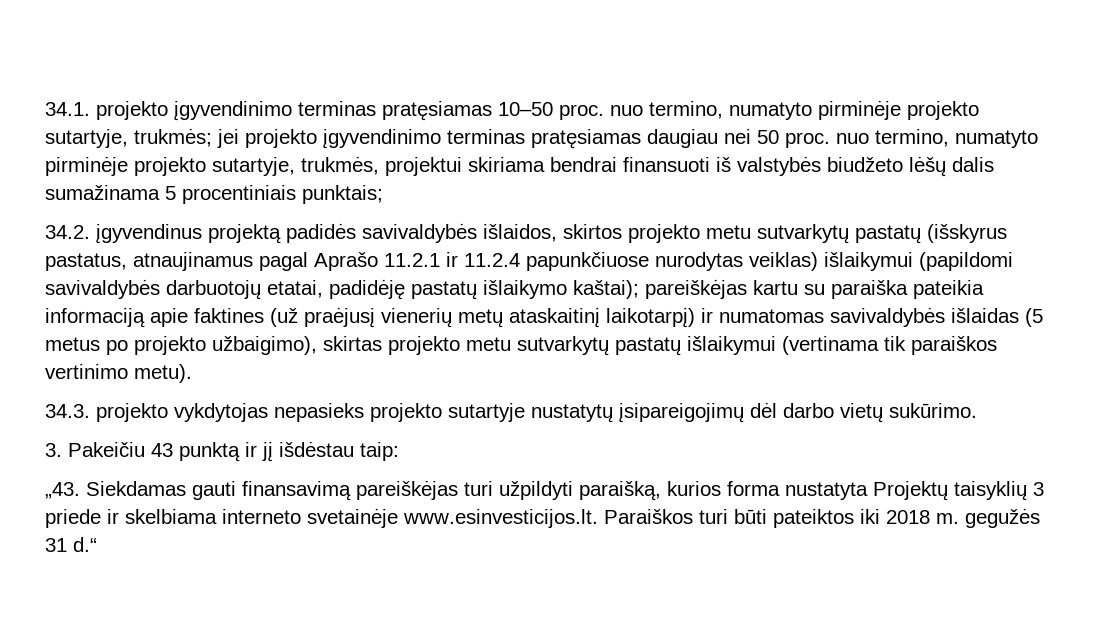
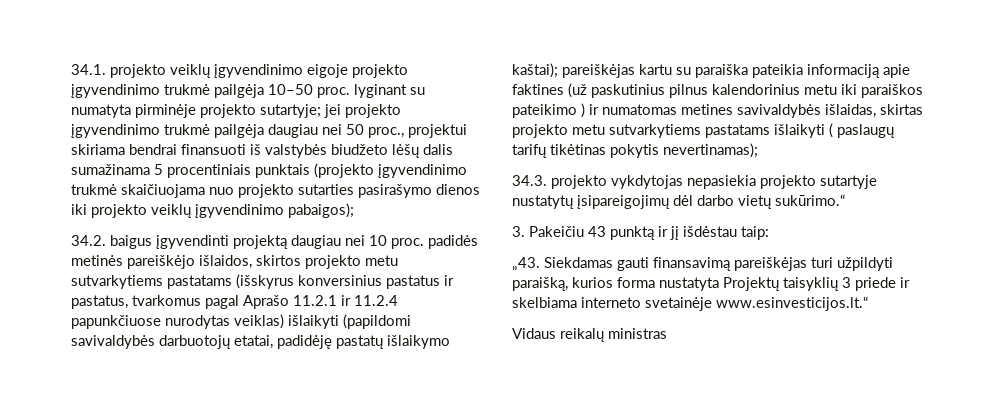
- 34.1. projekto įgyvendinimo terminas pratęsiamas 10–50 proc. nuo termino, numatyto pirminėje projekto sutartyje, trukmės; jei projekto įgyvendinimo terminas pratęsiamas daugiau nei 50 proc. nuo termino, numatyto pirminėje projekto sutartyje, trukmės, projektui skiriama bendrai finansuoti iš valstybės biudžeto lėšų dalis sumažinama 5 procentiniais punktais;
- 34.2. įgyvendinus projektą padidės savivaldybės išlaidos, skirtos projekto metu sutvarkytų pastatų (išskyrus pastatus, atnaujinamus pagal Aprašo 11.2.1 ir 11.2.4 papunkčiuose nurodytas veiklas) išlaikymui (papildomi savivaldybės darbuotojų etatai, padidėję pastatų išlaikymo kaštai); pareiškėjas kartu su paraiška pateikia informaciją apie faktines (už praėjusį vienerių metų ataskaitinį laikotarpį) ir numatomas savivaldybės išlaidas (5 metus po projekto užbaigimo), skirtas projekto metu sutvarkytų pastatų išlaikymui (vertinama tik paraiškos vertinimo metu).
+ 34.1. projekto veiklų įgyvendinimo eigoje projekto įgyvendinimo trukmė pailgėja 10–50 proc. lyginant su numatyta pirminėje projekto sutartyje; jei projekto įgyvendinimo trukmė pailgėja daugiau nei 50 proc., projektui skiriama bendrai finansuoti iš valstybės biudžeto lėšų dalis sumažinama 5 procentiniais punktais (projekto įgyvendinimo trukmė skaičiuojama nuo projekto sutarties pasirašymo dienos iki projekto veiklų įgyvendinimo pabaigos);
+ 34.2. baigus įgyvendinti projektą daugiau nei 10 proc. padidės metinės pareiškėjo išlaidos, skirtos projekto metu sutvarkytiems pastatams (išskyrus konversinius pastatus ir pastatus, tvarkomus pagal Aprašo 11.2.1 ir 11.2.4 papunkčiuose nurodytas veiklas) išlaikyti (papildomi savivaldybės darbuotojų etatai, padidėję pastatų išlaikymo kaštai); pareiškėjas kartu su paraiška pateikia informaciją apie faktines (už paskutinius pilnus kalendorinius metu iki paraiškos pateikimo ) ir numatomas metines savivaldybės išlaidas, skirtas projekto metu sutvarkytiems pastatams išlaikyti ( paslaugų tarifų tikėtinas pokytis nevertinamas);
- 34.3. projekto vykdytojas nepasieks projekto sutartyje nustatytų įsipareigojimų dėl darbo vietų sukūrimo.
+ 34.3. projekto vykdytojas nepasiekia projekto sutartyje nustatytų įsipareigojimų dėl darbo vietų sukūrimo.“
- Siekdamas gauti finansavimą pareiškėjas turi užpildyti paraišką, kurios forma nustatyta Projektų taisyklių 3 priede ir skelbiama interneto svetainėje www.esinvesticijos.lt. Paraiškos turi būti pateiktos iki 2018 m. gegužės 31 d.“
+ Siekdamas gauti finansavimą pareiškėjas turi užpildyti paraišką, kurios forma nustatyta Projektų taisyklių 3 priede ir skelbiama interneto svetainėje www.esinvesticijos.lt.“
+ Vidaus reikalų ministras

